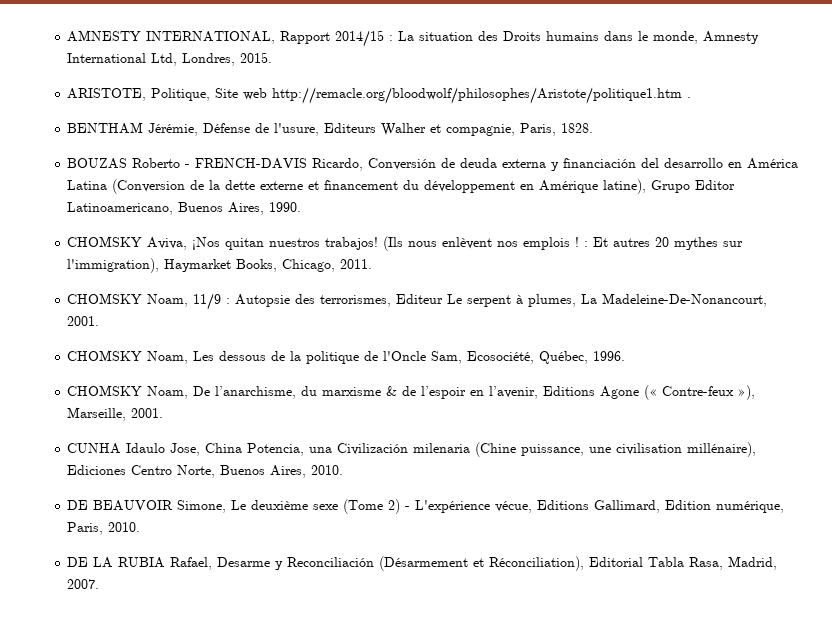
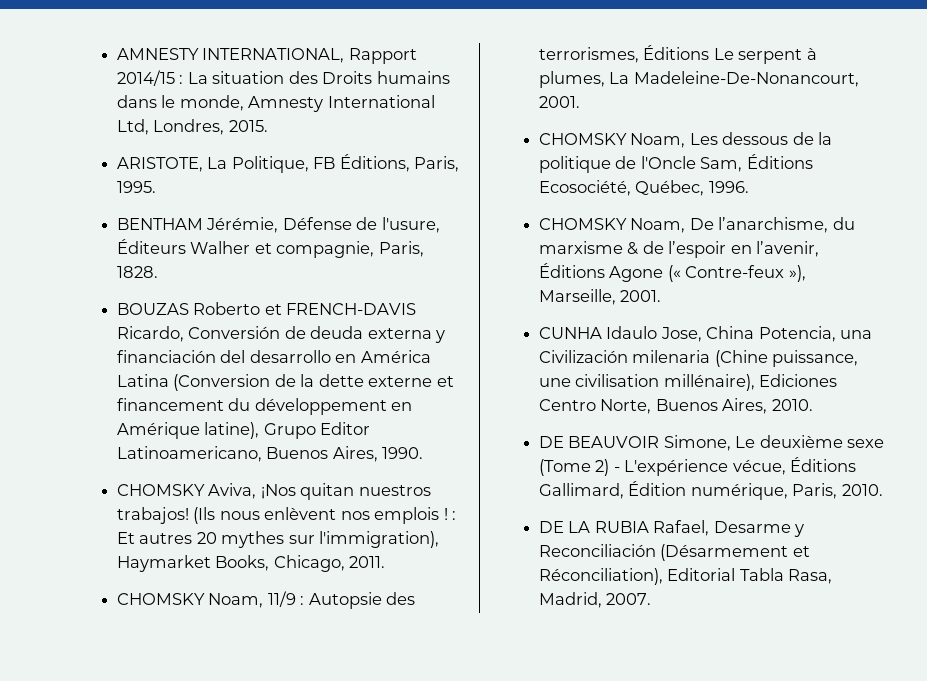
- ARISTOTE, Politique, Site web http://remacle.org/bloodwolf/philosophes/Aristote/politique1.htm .
+ ARISTOTE, La Politique, FB Éditions, Paris, 1995.
- BENTHAM Jérémie, Défense de l'usure, Editeurs Walher et compagnie, Paris, 1828.
+ BENTHAM Jérémie, Défense de l'usure, Éditeurs Walher et compagnie, Paris, 1828.
- BOUZAS Roberto - FRENCH-DAVIS Ricardo, Conversión de deuda externa y financiación del desarrollo en América Latina (Conversion de la dette externe et financement du développement en Amérique latine), Grupo Editor Latinoamericano, Buenos Aires, 1990.
+ BOUZAS Roberto et FRENCH-DAVIS Ricardo, Conversión de deuda externa y financiación del desarrollo en América Latina (Conversion de la dette externe et financement du développement en Amérique latine), Grupo Editor Latinoamericano, Buenos Aires, 1990.
- CHOMSKY Noam, 11/9 : Autopsie des terrorismes, Editeur Le serpent à plumes, La Madeleine-De-Nonancourt, 2001.
+ CHOMSKY Noam, 11/9 : Autopsie des terrorismes, Éditions Le serpent à plumes, La Madeleine-De-Nonancourt, 2001.
- CHOMSKY Noam, Les dessous de la politique de l'Oncle Sam, Ecosociété, Québec, 1996.
+ CHOMSKY Noam, Les dessous de la politique de l'Oncle Sam, Éditions Ecosociété, Québec, 1996.
- CHOMSKY Noam, De l’anarchisme, du marxisme & de l’espoir en l’avenir, Editions Agone (« Contre-feux »), Marseille, 2001.
+ CHOMSKY Noam, De l’anarchisme, du marxisme & de l’espoir en l’avenir, Éditions Agone (« Contre-feux »), Marseille, 2001.
- DE BEAUVOIR Simone, Le deuxième sexe (Tome 2) - L'expérience vécue, Editions Gallimard, Edition numérique, Paris, 2010.
+ DE BEAUVOIR Simone, Le deuxième sexe (Tome 2) - L'expérience vécue, Éditions Gallimard, Édition numérique, Paris, 2010.

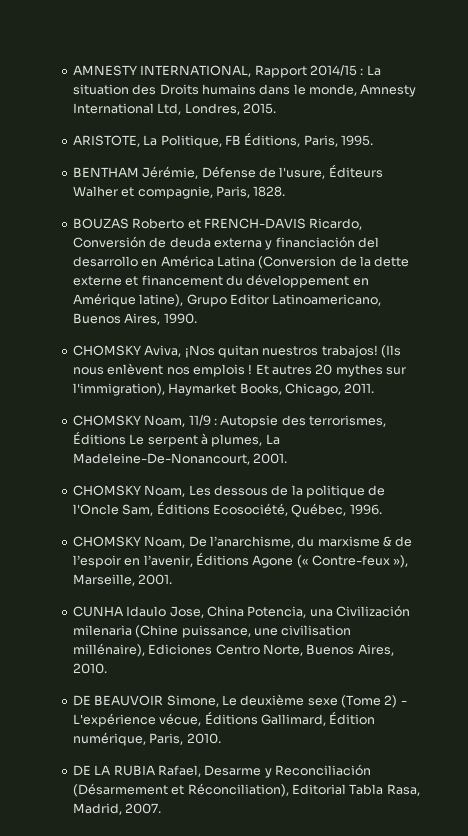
- (Ils nous enlèvent nos emplois ! : Et autres 20 mythes sur l'immigration), Haymarket Books, Chicago, 2011.
+ (Ils nous enlèvent nos emplois ! Et autres 20 mythes sur l'immigration), Haymarket Books, Chicago, 2011.

